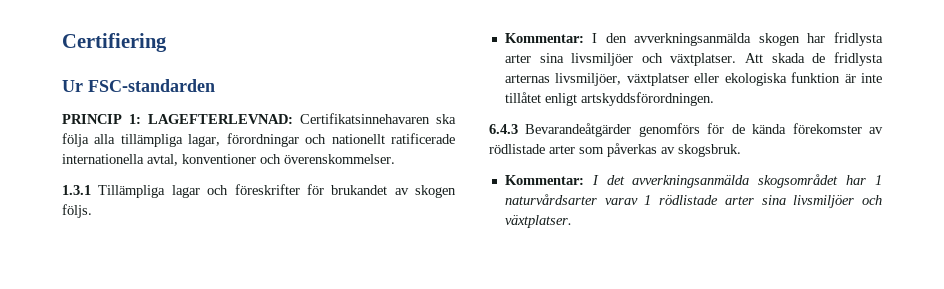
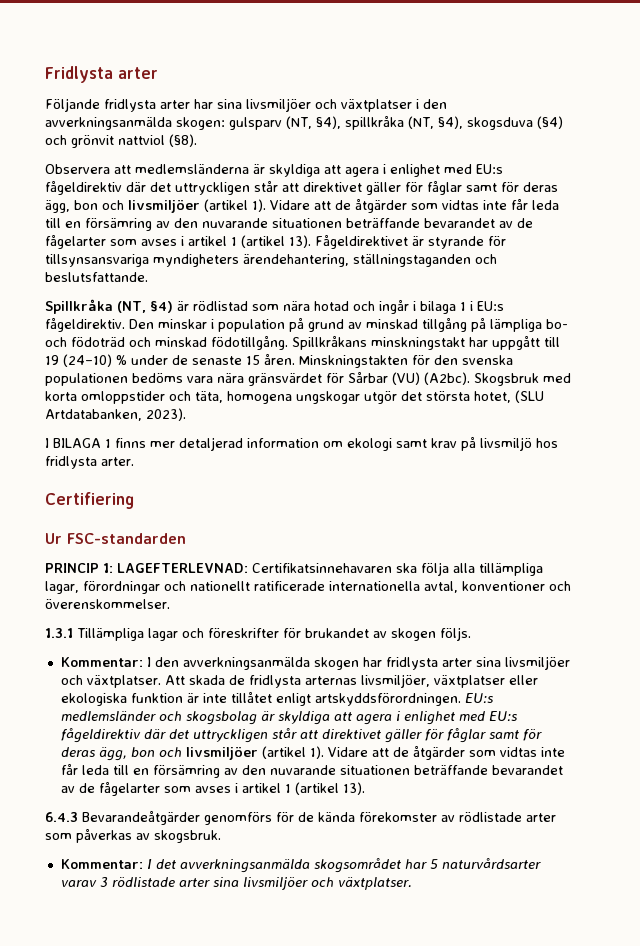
+ Fridlysta arter
+ Följande fridlysta arter har sina livsmiljöer och växtplatser i den avverkningsanmälda skogen: gulsparv (NT, §4), spillkråka (NT, §4), skogsduva (§4) och grönvit nattviol (§8).
+ Observera att medlemsländerna är skyldiga att agera i enlighet med EU:s fågeldirektiv där det uttryckligen står att direktivet gäller för fåglar samt för deras ägg, bon och livsmiljöer (artikel 1). Vidare att de åtgärder som vidtas inte får leda till en försämring av den nuvarande situationen beträffande bevarandet av de fågelarter som avses i artikel 1 (artikel 13). Fågeldirektivet är styrande för tillsynsansvariga myndigheters ärendehantering, ställningstaganden och beslutsfattande.
+ Spillkråka (NT, §4) är rödlistad som nära hotad och ingår i bilaga 1 i EU:s fågeldirektiv. Den minskar i population på grund av minskad tillgång på lämpliga bo- och födoträd och minskad födotillgång. Spillkråkans minskningstakt har uppgått till 19 (24–10) % under de senaste 15 åren. Minskningstakten för den svenska populationen bedöms vara nära gränsvärdet för Sårbar (VU) (A2bc). Skogsbruk med korta omloppstider och täta, homogena ungskogar utgör det största hotet, (SLU Artdatabanken, 2023).
+ I BILAGA 1 finns mer detaljerad information om ekologi samt krav på livsmiljö hos fridlysta arter.
+ EU:s medlemsländer och skogsbolag är skyldiga att agera i enlighet med EU:s fågeldirektiv där det uttryckligen står att direktivet gäller för fåglar samt för deras ägg, bon och livsmiljöer (artikel 1). Vidare att de åtgärder som vidtas inte får leda till en försämring av den nuvarande situationen beträffande bevarandet av de fågelarter som avses i artikel 1 (artikel 13).
- Kommentar: I det avverkningsanmälda skogsområdet har 1 naturvårdsarter varav 1 rödlistade arter sina livsmiljöer och växtplatser.
+ Kommentar: I det avverkningsanmälda skogsområdet har 5 naturvårdsarter varav 3 rödlistade arter sina livsmiljöer och växtplatser.

